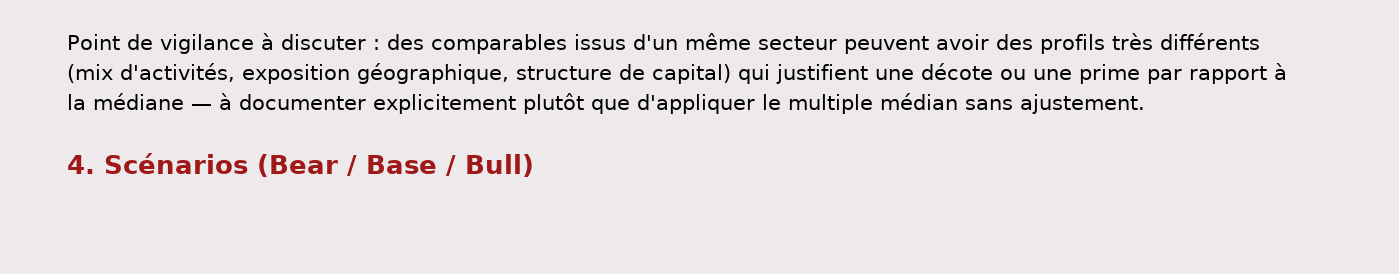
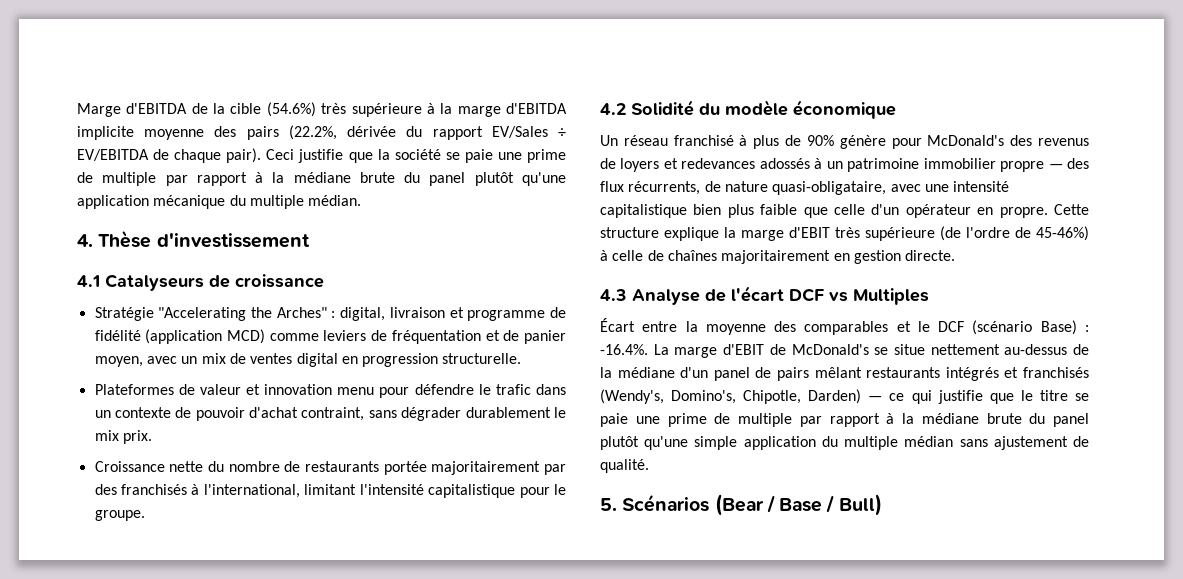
- Point de vigilance à discuter : des comparables issus d'un même secteur peuvent avoir des profils très différents (mix d'activités, exposition géographique, structure de capital) qui justifient une décote ou une prime par rapport à la médiane — à documenter explicitement plutôt que d'appliquer le multiple médian sans ajustement.
- 4. Scénarios (Bear / Base / Bull)
+ Marge d'EBITDA de la cible (54.6%) très supérieure à la marge d'EBITDA implicite moyenne des pairs (22.2%, dérivée du rapport EV/Sales ÷ EV/EBITDA de chaque pair). Ceci justifie que la société se paie une prime de multiple par rapport à la médiane brute du panel plutôt qu'une application mécanique du multiple médian.
+ 4. Thèse d'investissement
+ 4.1 Catalyseurs de croissance
+ Stratégie "Accelerating the Arches" : digital, livraison et programme de fidélité (application MCD) comme leviers de fréquentation et de panier moyen, avec un mix de ventes digital en progression structurelle.
+ Plateformes de valeur et innovation menu pour défendre le trafic dans un contexte de pouvoir d'achat contraint, sans dégrader durablement le mix prix.
+ Croissance nette du nombre de restaurants portée majoritairement par des franchisés à l'international, limitant l'intensité capitalistique pour le groupe.
+ 4.2 Solidité du modèle économique
+ Un réseau franchisé à plus de 90% génère pour McDonald's des revenus de loyers et redevances adossés à un patrimoine immobilier propre — des flux récurrents, de nature quasi-obligataire, avec une intensité capitalistique bien plus faible que celle d'un opérateur en propre. Cette structure explique la marge d'EBIT très supérieure (de l'ordre de 45-46%) à celle de chaînes majoritairement en gestion directe.
+ 4.3 Analyse de l'écart DCF vs Multiples
+ Écart entre la moyenne des comparables et le DCF (scénario Base) : -16.4%. La marge d'EBIT de McDonald's se situe nettement au-dessus de la médiane d'un panel de pairs mêlant restaurants intégrés et franchisés (Wendy's, Domino's, Chipotle, Darden) — ce qui justifie que le titre se paie une prime de multiple par rapport à la médiane brute du panel plutôt qu'une simple application du multiple médian sans ajustement de qualité.
+ 5. Scénarios (Bear / Base / Bull)

